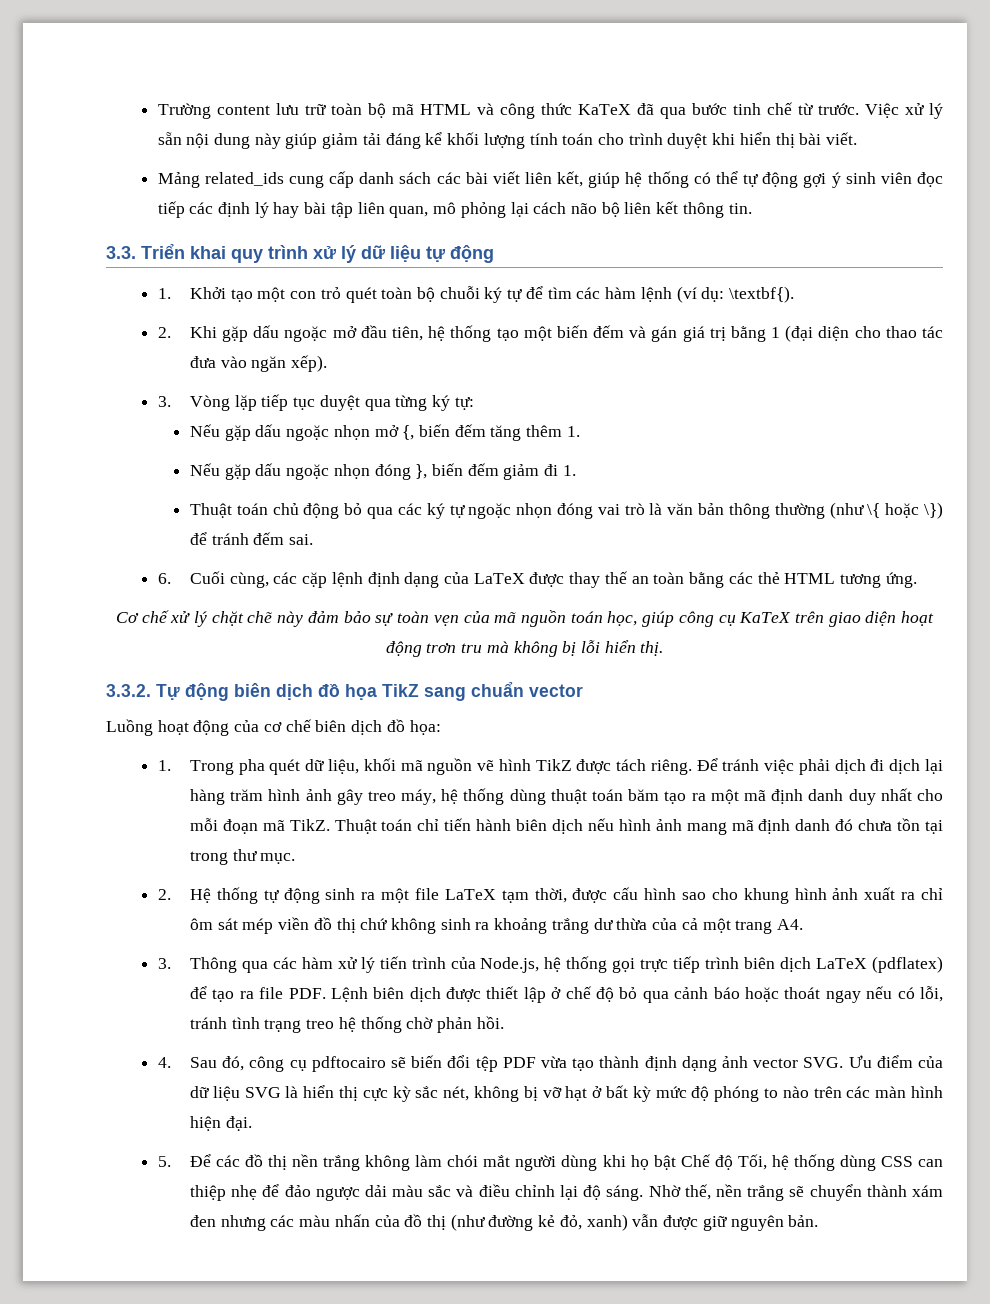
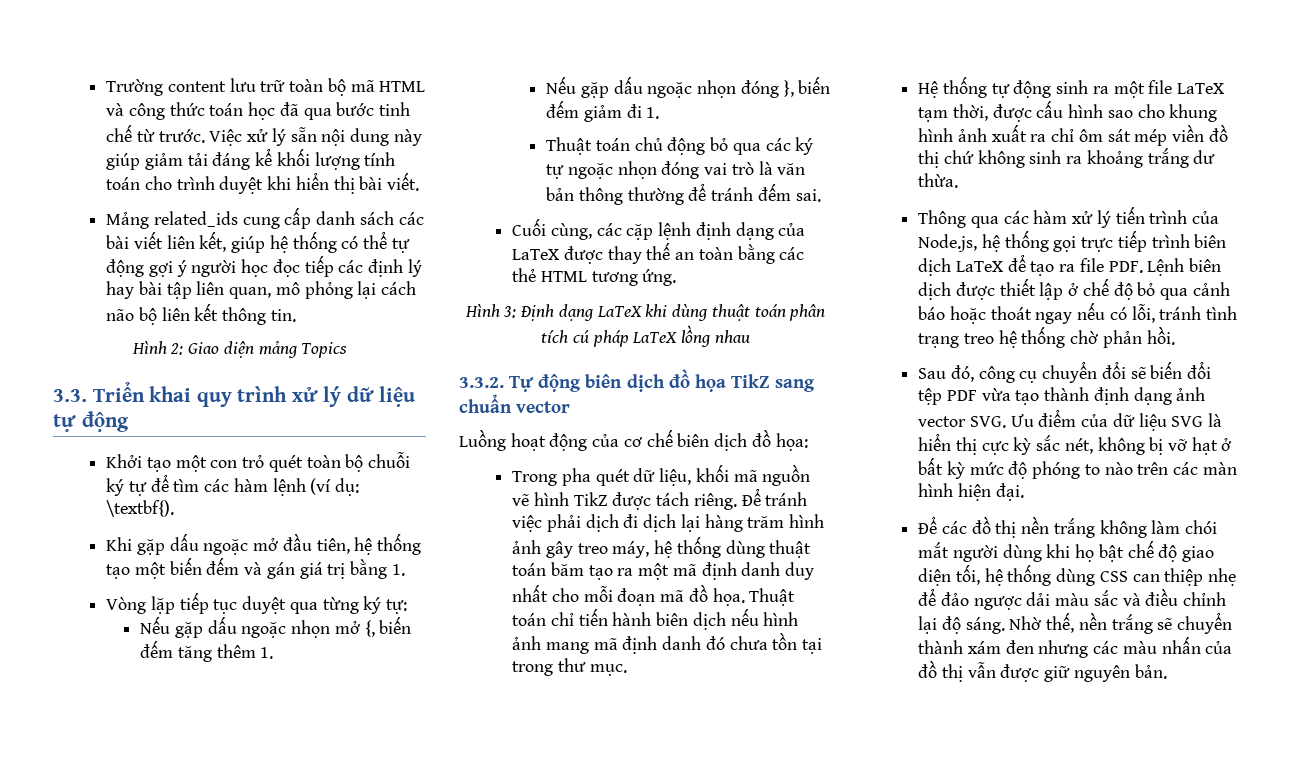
- Trường content lưu trữ toàn bộ mã HTML và công thức KaTeX đã qua bước tinh chế từ trước.
+ Trường content lưu trữ toàn bộ mã HTML và công thức toán học đã qua bước tinh chế từ trước.
- Mảng related_ids cung cấp danh sách các bài viết liên kết, giúp hệ thống có thể tự động gợi ý sinh viên đọc tiếp các định lý hay bài tập liên quan, mô phỏng lại cách não bộ liên kết thông tin.
+ Mảng related_ids cung cấp danh sách các bài viết liên kết, giúp hệ thống có thể tự động gợi ý người học đọc tiếp các định lý hay bài tập liên quan, mô phỏng lại cách não bộ liên kết thông tin.
+ Hình 2: Giao diện mảng Topics
- 1. Khởi tạo một con trỏ quét toàn bộ chuỗi ký tự để tìm các hàm lệnh (ví dụ: \textbf{).
+ Khởi tạo một con trỏ quét toàn bộ chuỗi ký tự để tìm các hàm lệnh (ví dụ: \textbf{).
- 2. Khi gặp dấu ngoặc mở đầu tiên, hệ thống tạo một biến đếm và gán giá trị bằng 1 (đại diện cho thao tác đưa vào ngăn xếp).
- 3. Vòng lặp tiếp tục duyệt qua từng ký tự:
+ Khi gặp dấu ngoặc mở đầu tiên, hệ thống tạo một biến đếm và gán giá trị bằng 1.
+ Vòng lặp tiếp tục duyệt qua từng ký tự:
- Thuật toán chủ động bỏ qua các ký tự ngoặc nhọn đóng vai trò là văn bản thông thường (như \{ hoặc \}) để tránh đếm sai.
+ Thuật toán chủ động bỏ qua các ký tự ngoặc nhọn đóng vai trò là văn bản thông thường để tránh đếm sai.
- 6. Cuối cùng, các cặp lệnh định dạng của LaTeX được thay thế an toàn bằng các thẻ HTML tương ứng.
+ Cuối cùng, các cặp lệnh định dạng của LaTeX được thay thế an toàn bằng các thẻ HTML tương ứng.
- Cơ chế xử lý chặt chẽ này đảm bảo sự toàn vẹn của mã nguồn toán học, giúp công cụ KaTeX trên giao diện hoạt động trơn tru mà không bị lỗi hiển thị.
+ Hình 3: Định dạng LaTeX khi dùng thuật toán phân tích cú pháp LaTeX lồng nhau
- 1. Trong pha quét dữ liệu, khối mã nguồn vẽ hình TikZ được tách riêng.
+ Trong pha quét dữ liệu, khối mã nguồn vẽ hình TikZ được tách riêng.
- Để tránh việc phải dịch đi dịch lại hàng trăm hình ảnh gây treo máy, hệ thống dùng thuật toán băm tạo ra một mã định danh duy nhất cho mỗi đoạn mã TikZ.
+ Để tránh việc phải dịch đi dịch lại hàng trăm hình ảnh gây treo máy, hệ thống dùng thuật toán băm tạo ra một mã định danh duy nhất cho mỗi đoạn mã đồ họa.
- 2. Hệ thống tự động sinh ra một file LaTeX tạm thời, được cấu hình sao cho khung hình ảnh xuất ra chỉ ôm sát mép viền đồ thị chứ không sinh ra khoảng trắng dư thừa của cả một trang A4.
- 3. Thông qua các hàm xử lý tiến trình của Node.js, hệ thống gọi trực tiếp trình biên dịch LaTeX (pdflatex) để tạo ra file PDF. Lệnh biên dịch được thiết lập ở chế độ bỏ qua cảnh báo hoặc thoát ngay nếu có lỗi, tránh tình trạng treo hệ thống chờ phản hồi.
+ Hệ thống tự động sinh ra một file LaTeX tạm thời, được cấu hình sao cho khung hình ảnh xuất ra chỉ ôm sát mép viền đồ thị chứ không sinh ra khoảng trắng dư thừa.
+ Thông qua các hàm xử lý tiến trình của Node.js, hệ thống gọi trực tiếp trình biên dịch LaTeX để tạo ra file PDF. Lệnh biên dịch được thiết lập ở chế độ bỏ qua cảnh báo hoặc thoát ngay nếu có lỗi, tránh tình trạng treo hệ thống chờ phản hồi.
- 4. Sau đó, công cụ pdftocairo sẽ biến đổi tệp PDF vừa tạo thành định dạng ảnh vector SVG. Ưu điểm của dữ liệu SVG là hiển thị cực kỳ sắc nét, không bị vỡ hạt ở bất kỳ mức độ phóng to nào trên các màn hình hiện đại.
+ Sau đó, công cụ chuyển đổi sẽ biến đổi tệp PDF vừa tạo thành định dạng ảnh vector SVG. Ưu điểm của dữ liệu SVG là hiển thị cực kỳ sắc nét, không bị vỡ hạt ở bất kỳ mức độ phóng to nào trên các màn hình hiện đại.
- 5. Để các đồ thị nền trắng không làm chói mắt người dùng khi họ bật Chế độ Tối, hệ thống dùng CSS can thiệp nhẹ để đảo ngược dải màu sắc và điều chỉnh lại độ sáng.
+ Để các đồ thị nền trắng không làm chói mắt người dùng khi họ bật chế độ giao diện tối, hệ thống dùng CSS can thiệp nhẹ để đảo ngược dải màu sắc và điều chỉnh lại độ sáng.
- Nhờ thế, nền trắng sẽ chuyển thành xám đen nhưng các màu nhấn của đồ thị (như đường kẻ đỏ, xanh) vẫn được giữ nguyên bản.
+ Nhờ thế, nền trắng sẽ chuyển thành xám đen nhưng các màu nhấn của đồ thị vẫn được giữ nguyên bản.

